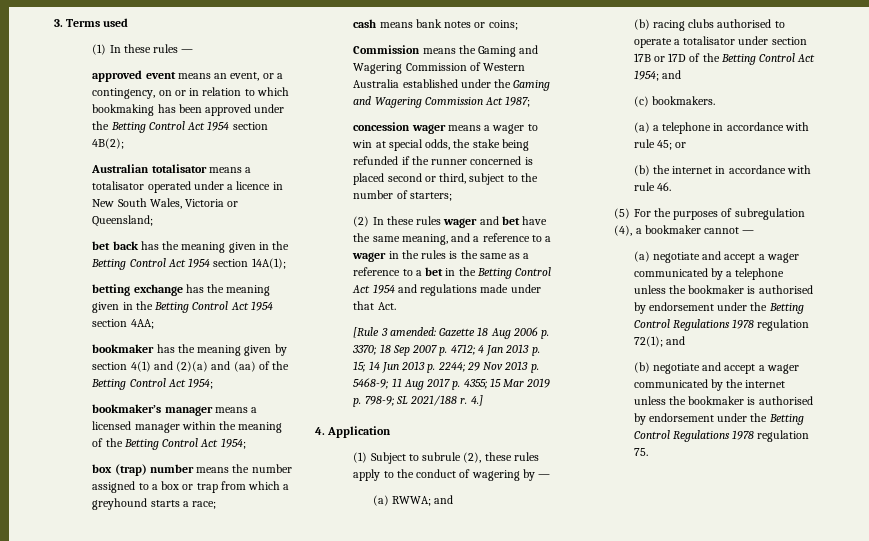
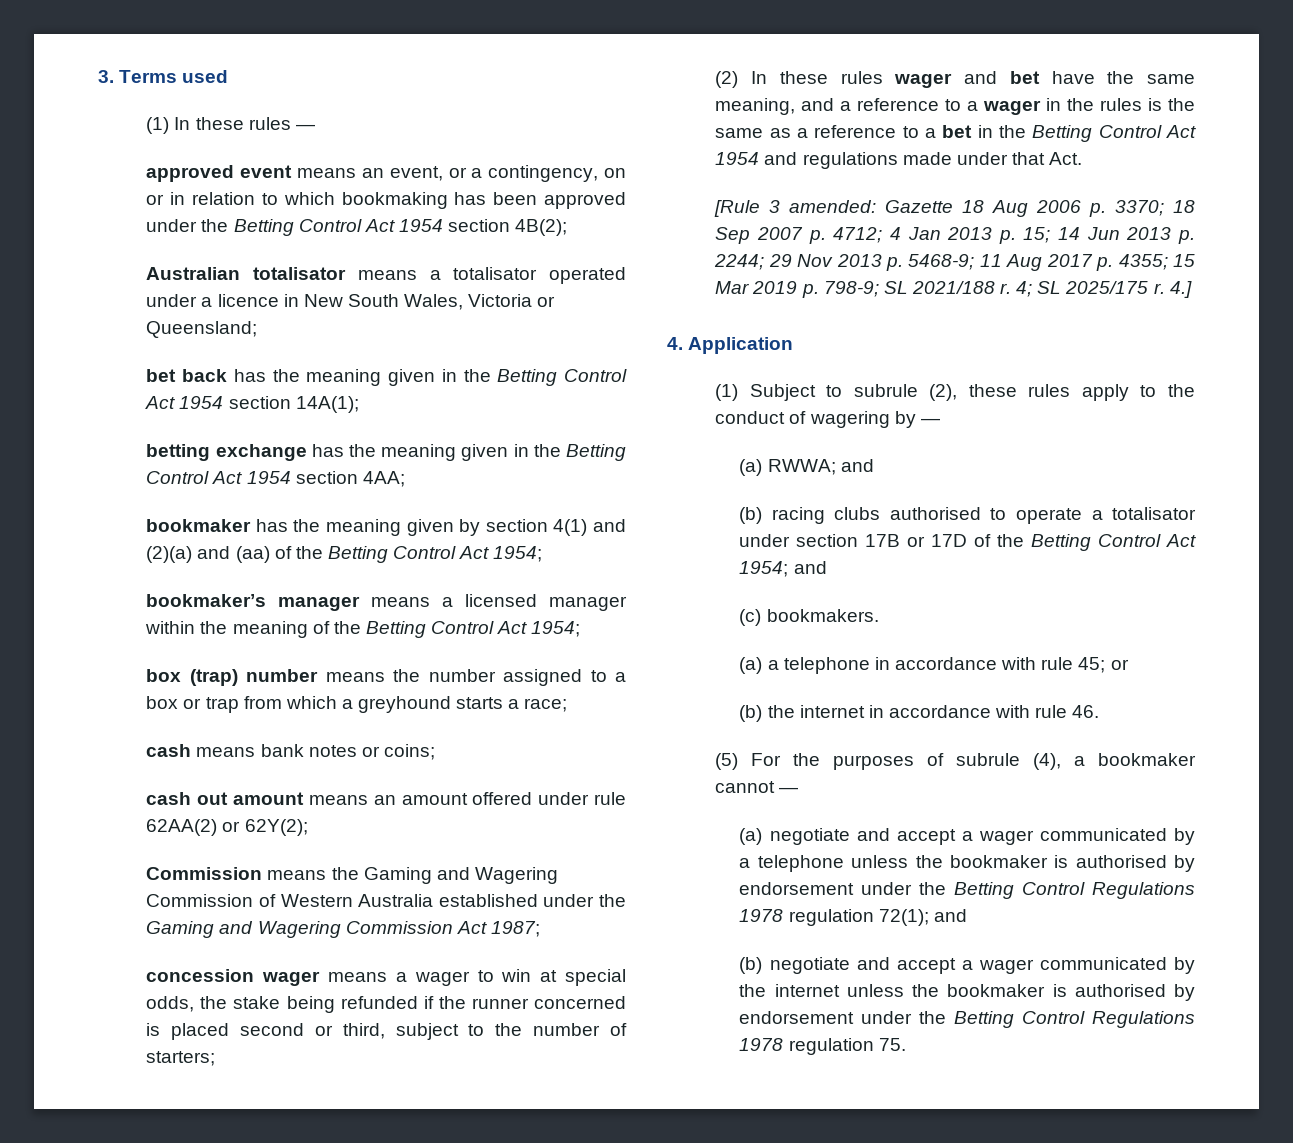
+ cash out amount means an amount offered under rule 62AA(2) or 62Y(2);
+ 4; SL 2025/175 r.
- (5) For the purposes of subregulation (4), a bookmaker cannot —
+ (5) For the purposes of subrule (4), a bookmaker cannot —

